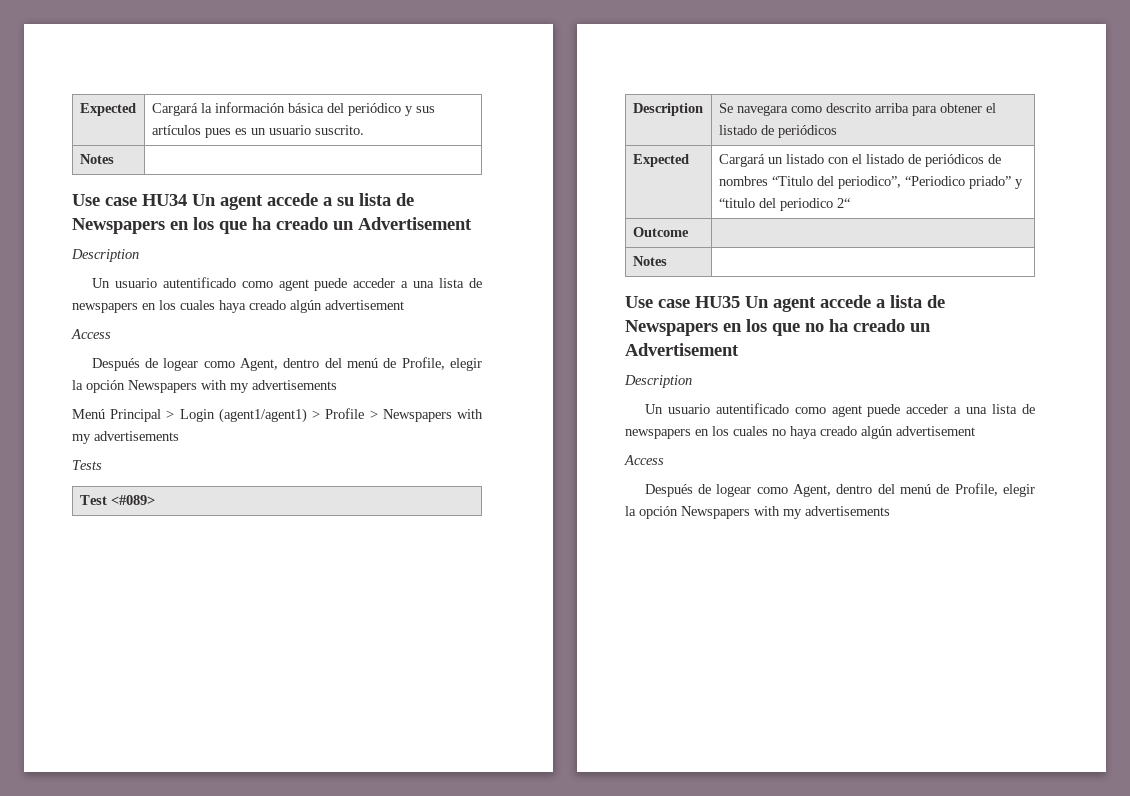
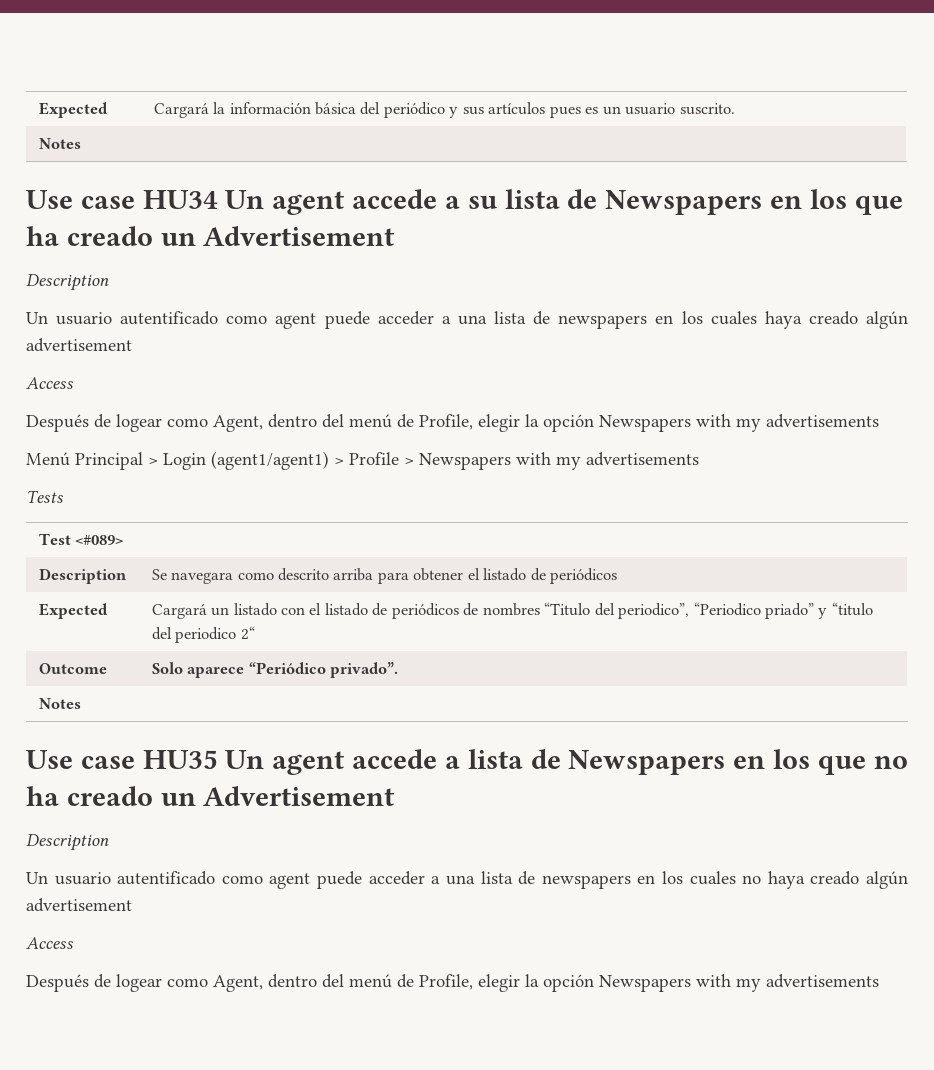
- Outcome |
+ Outcome | Solo aparece “Periódico privado”.

